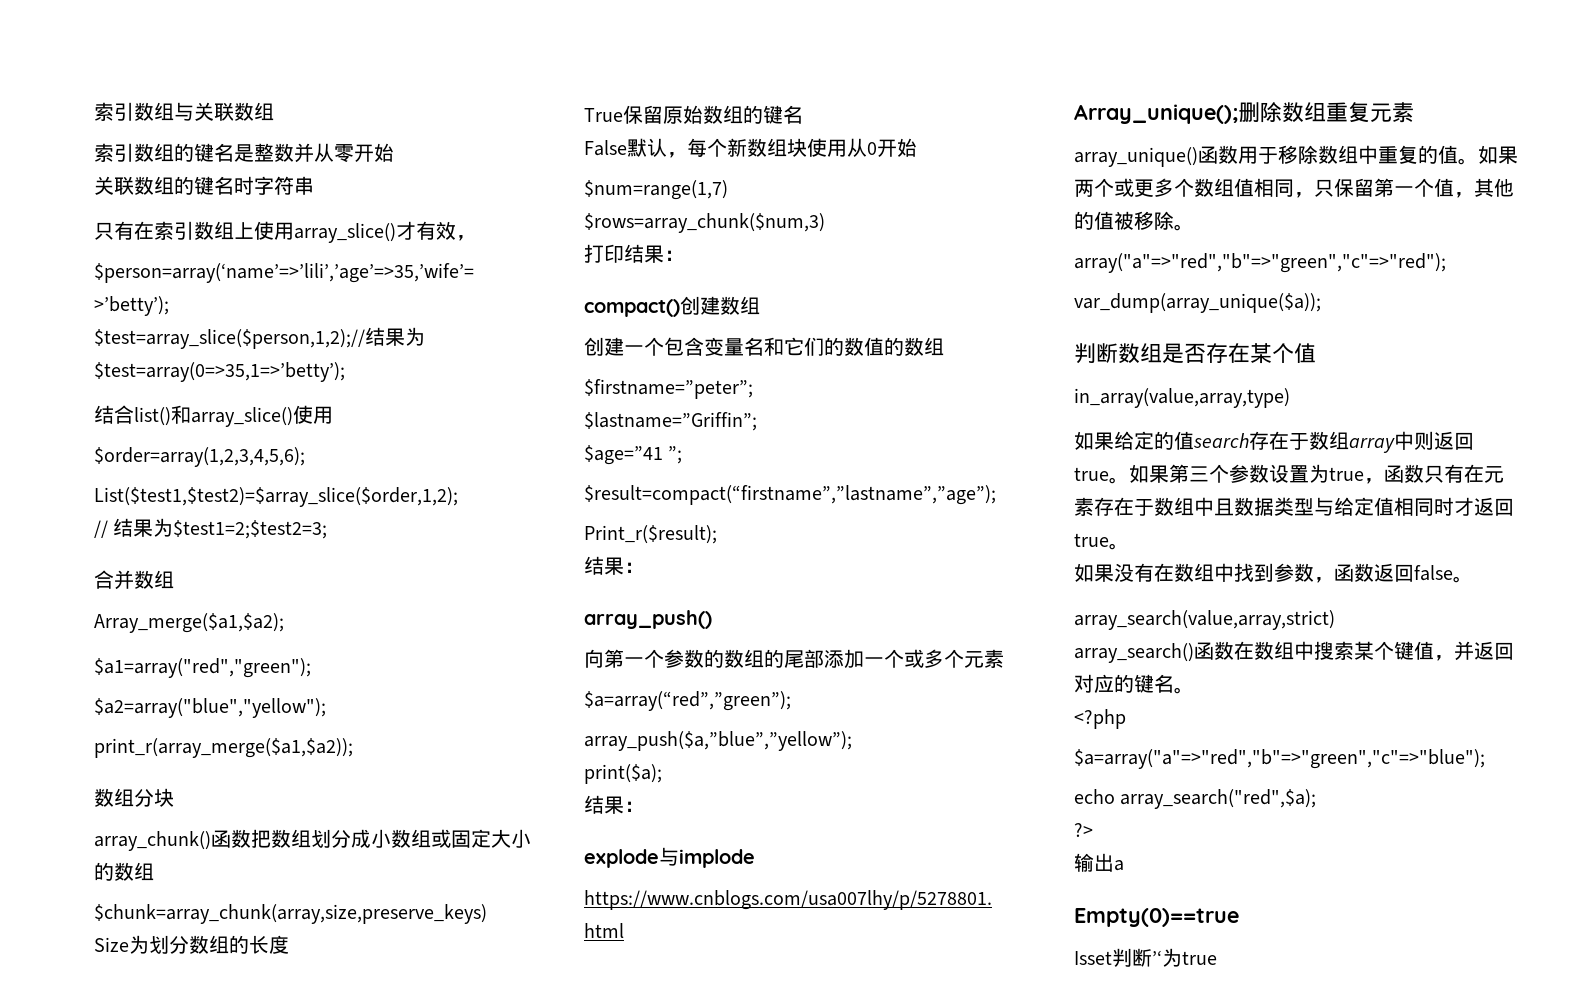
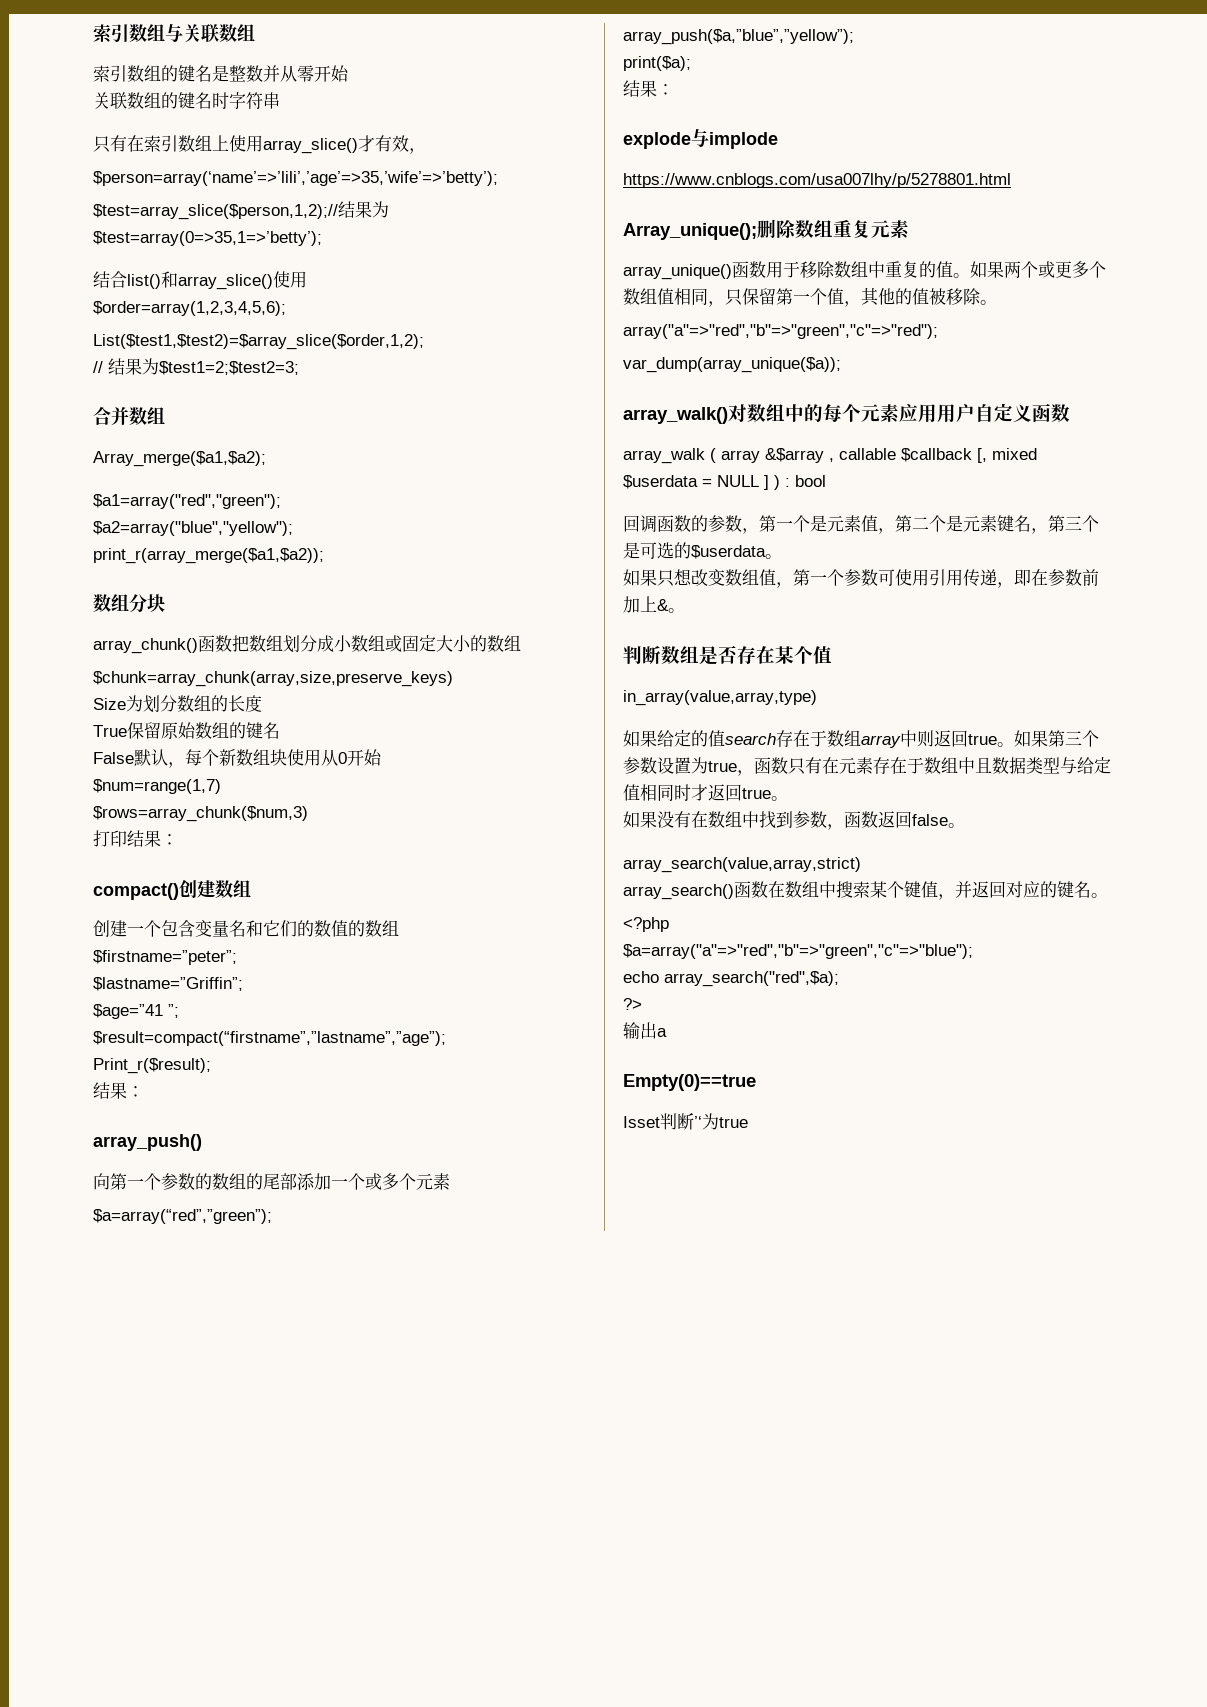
+ array_walk()对数组中的每个元素应用用户自定义函数
+ array_walk ( array &$array , callable $callback [, mixed $userdata = NULL ] ) : bool
+ 回调函数的参数，第一个是元素值，第二个是元素键名，第三个是可选的$userdata。
+ 如果只想改变数组值，第一个参数可使用引用传递，即在参数前加上&。

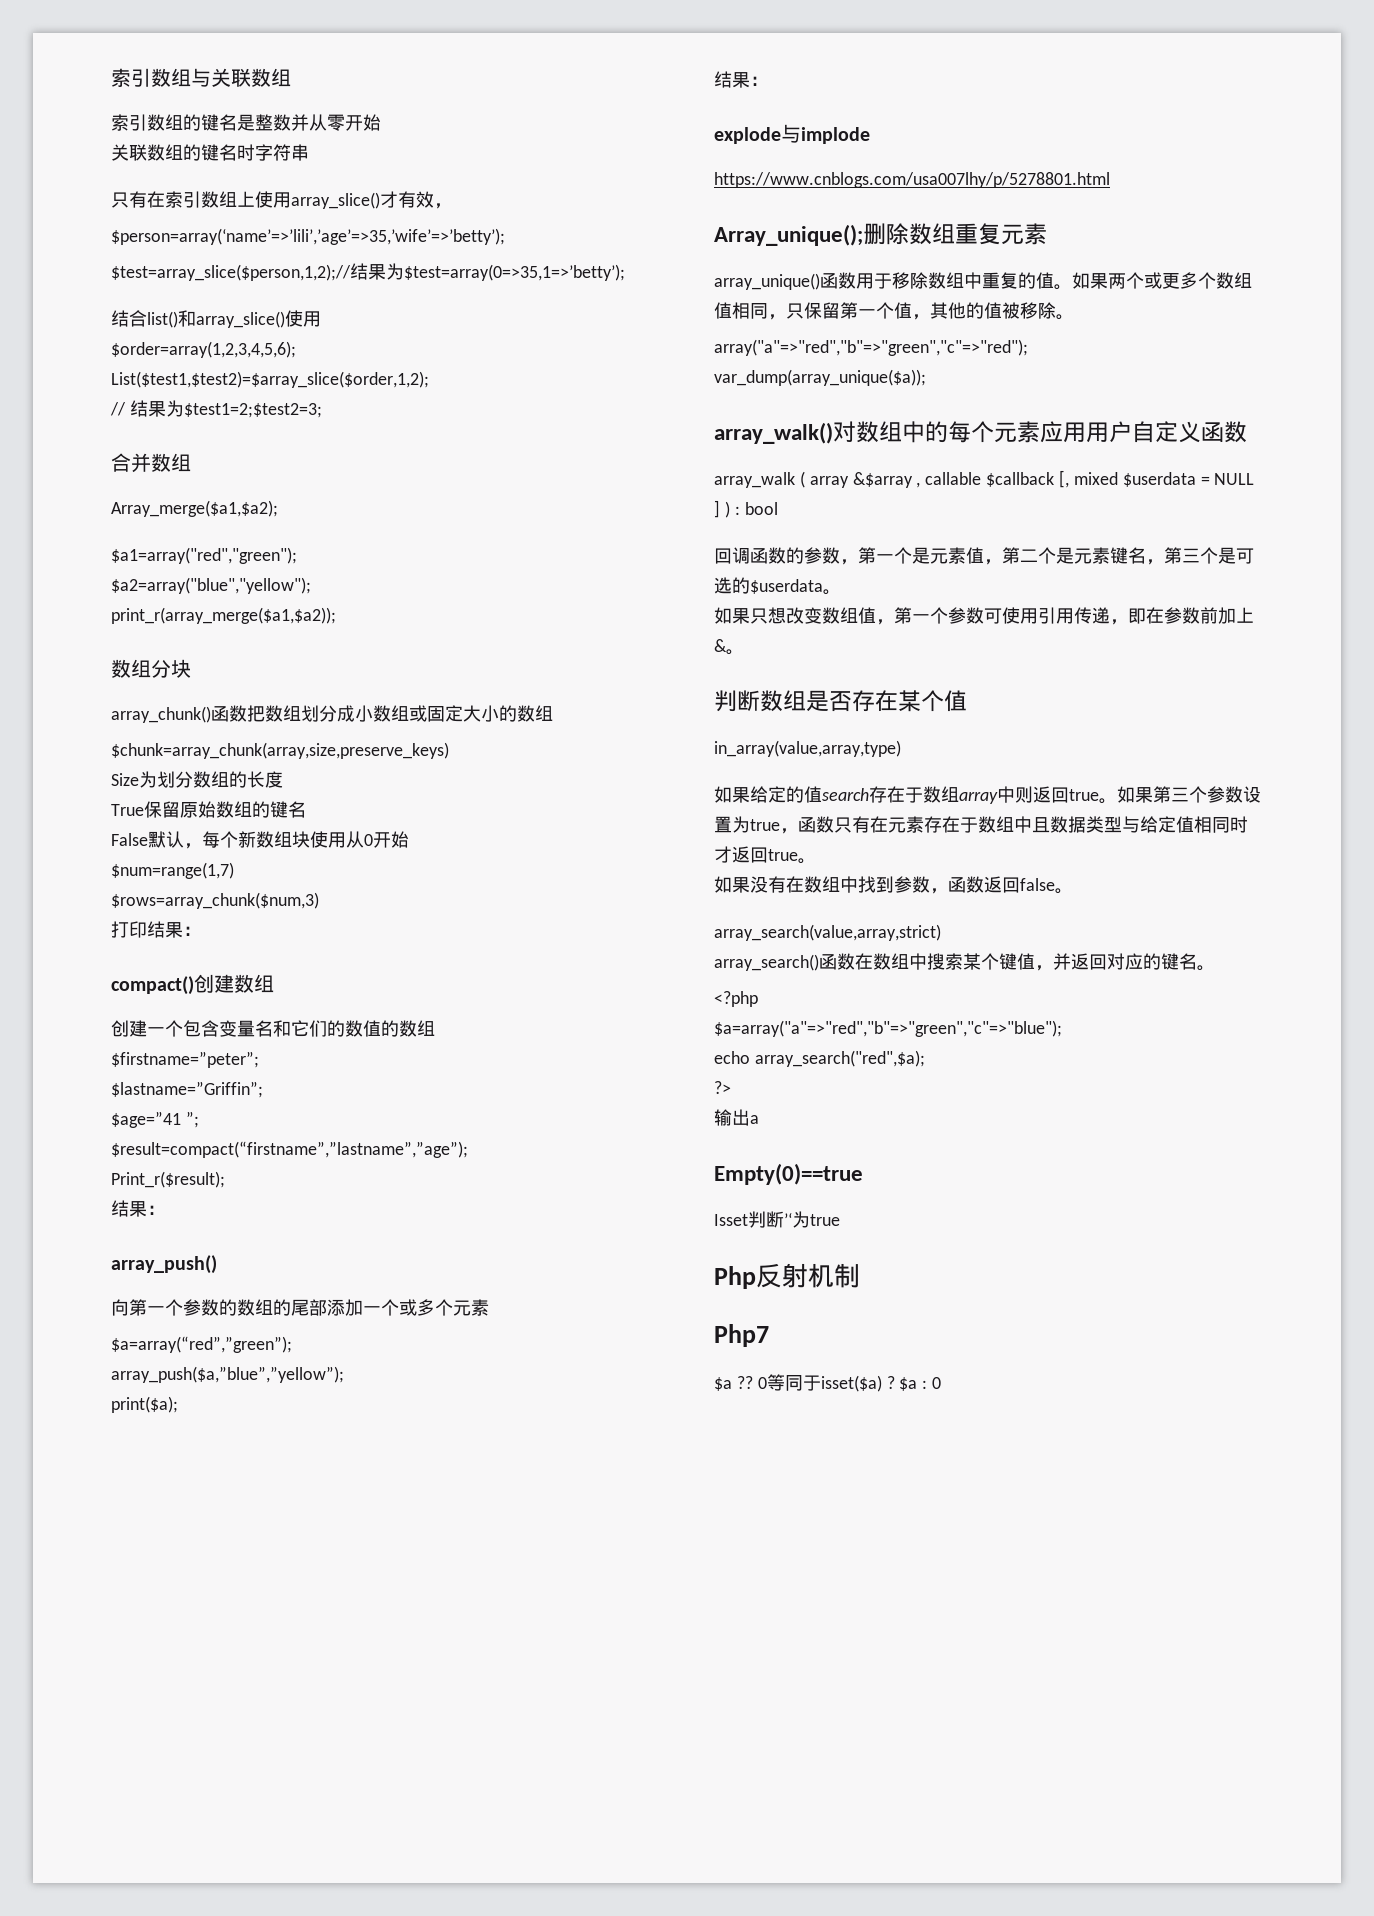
+ Php反射机制
+ Php7
+ $a ?? 0等同于isset($a) ? $a : 0

